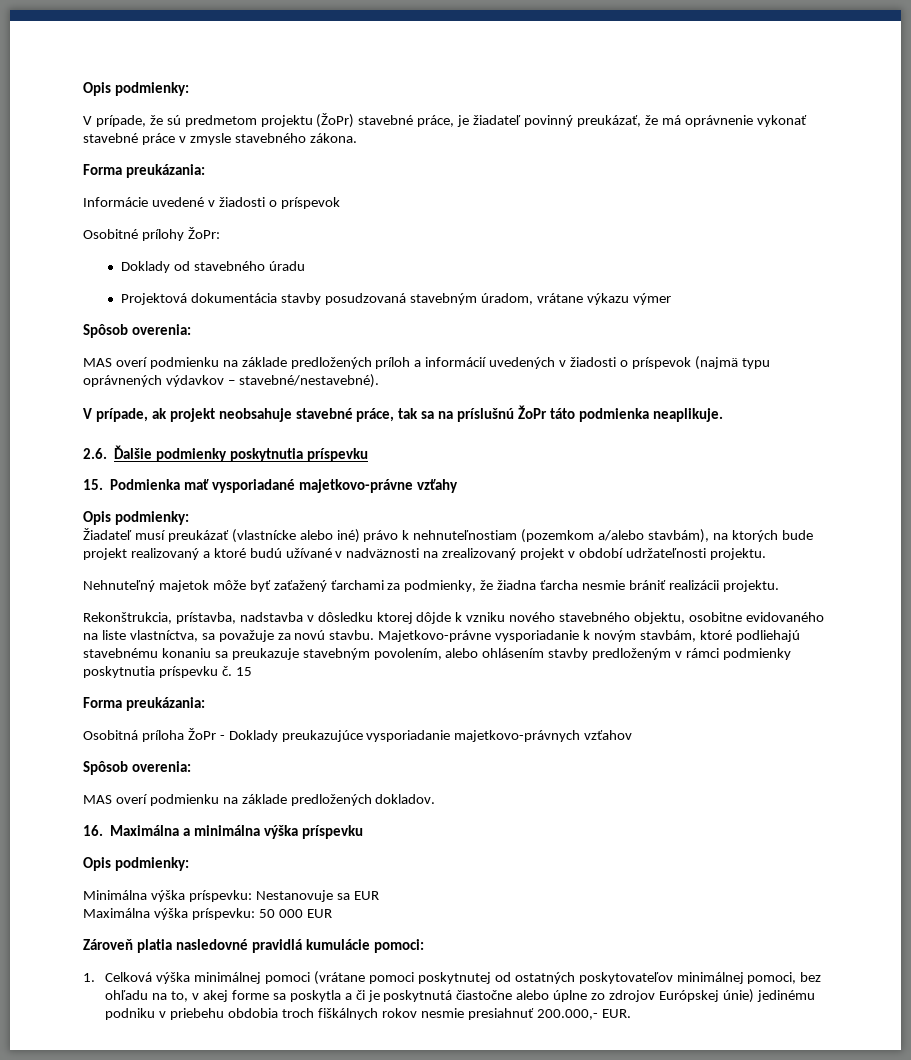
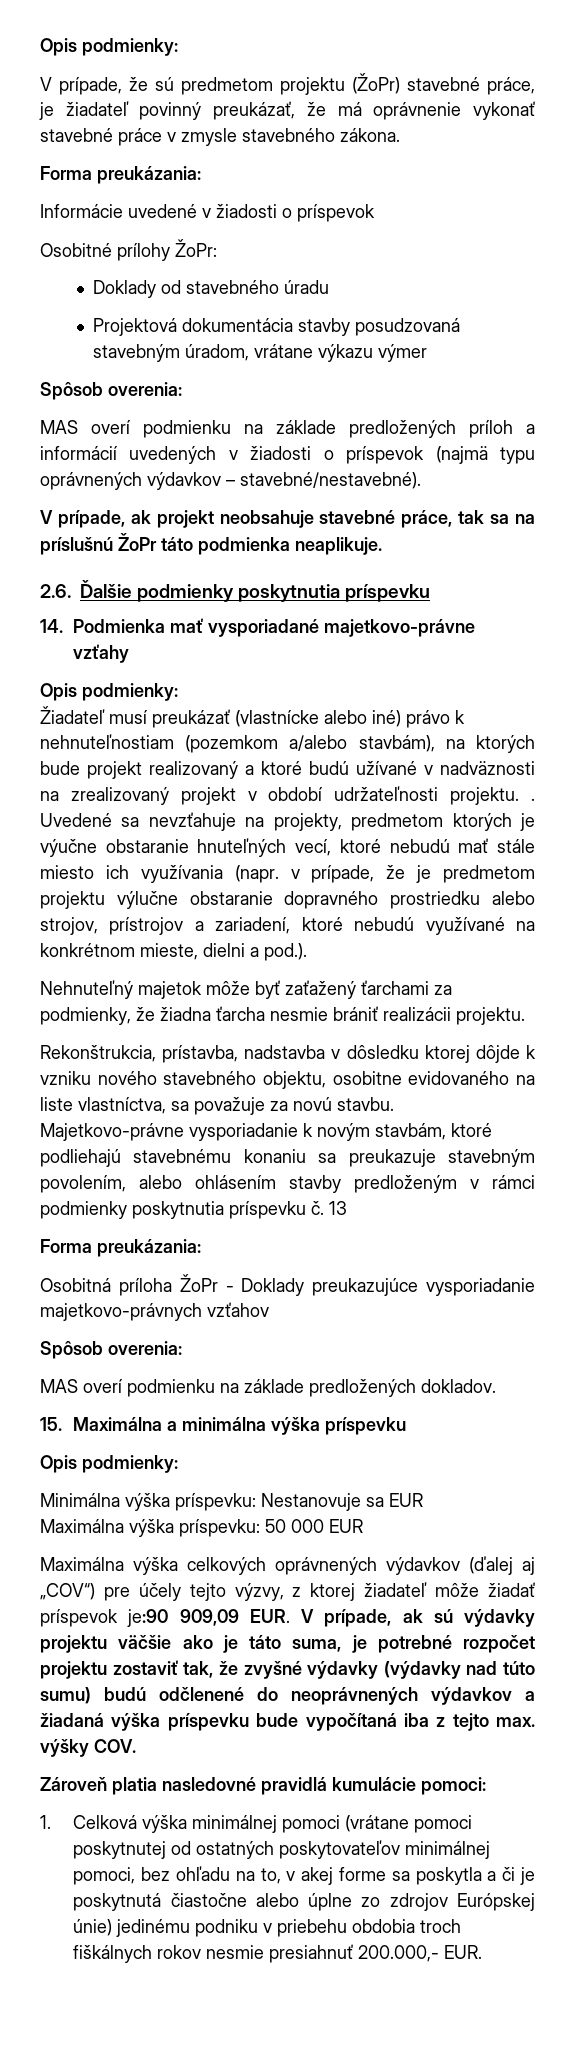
- 15. Podmienka mať vysporiadané majetkovo-právne vzťahy
+ 14. Podmienka mať vysporiadané majetkovo-právne vzťahy
- Žiadateľ musí preukázať (vlastnícke alebo iné) právo k nehnuteľnostiam (pozemkom a/alebo stavbám), na ktorých bude projekt realizovaný a ktoré budú užívané v nadväznosti na zrealizovaný projekt v období udržateľnosti projektu.
+ Žiadateľ musí preukázať (vlastnícke alebo iné) právo k nehnuteľnostiam (pozemkom a/alebo stavbám), na ktorých bude projekt realizovaný a ktoré budú užívané v nadväznosti na zrealizovaný projekt v období udržateľnosti projektu. . Uvedené sa nevzťahuje na projekty, predmetom ktorých je výučne obstaranie hnuteľných vecí, ktoré nebudú mať stále miesto ich využívania (napr. v prípade, že je predmetom projektu výlučne obstaranie dopravného prostriedku alebo strojov, prístrojov a zariadení, ktoré nebudú využívané na konkrétnom mieste, dielni a pod.).
- 15
+ 13
- 16. Maximálna a minimálna výška príspevku
+ 15. Maximálna a minimálna výška príspevku
+ Maximálna výška celkových oprávnených výdavkov (ďalej aj „COV“) pre účely tejto výzvy, z ktorej žiadateľ môže žiadať príspevok je:90 909,09 EUR. V prípade, ak sú výdavky projektu väčšie ako je táto suma, je potrebné rozpočet projektu zostaviť tak, že zvyšné výdavky (výdavky nad túto sumu) budú odčlenené do neoprávnených výdavkov a žiadaná výška príspevku bude vypočítaná iba z tejto max. výšky COV.

